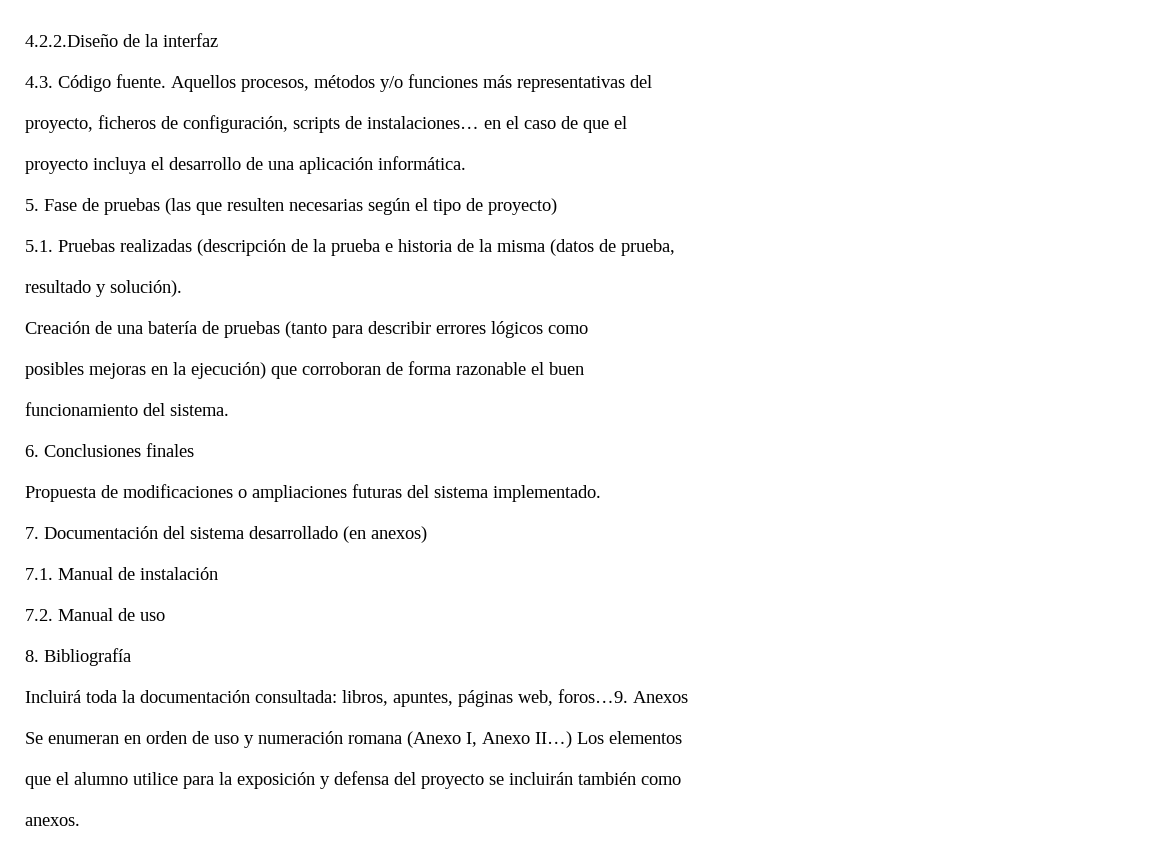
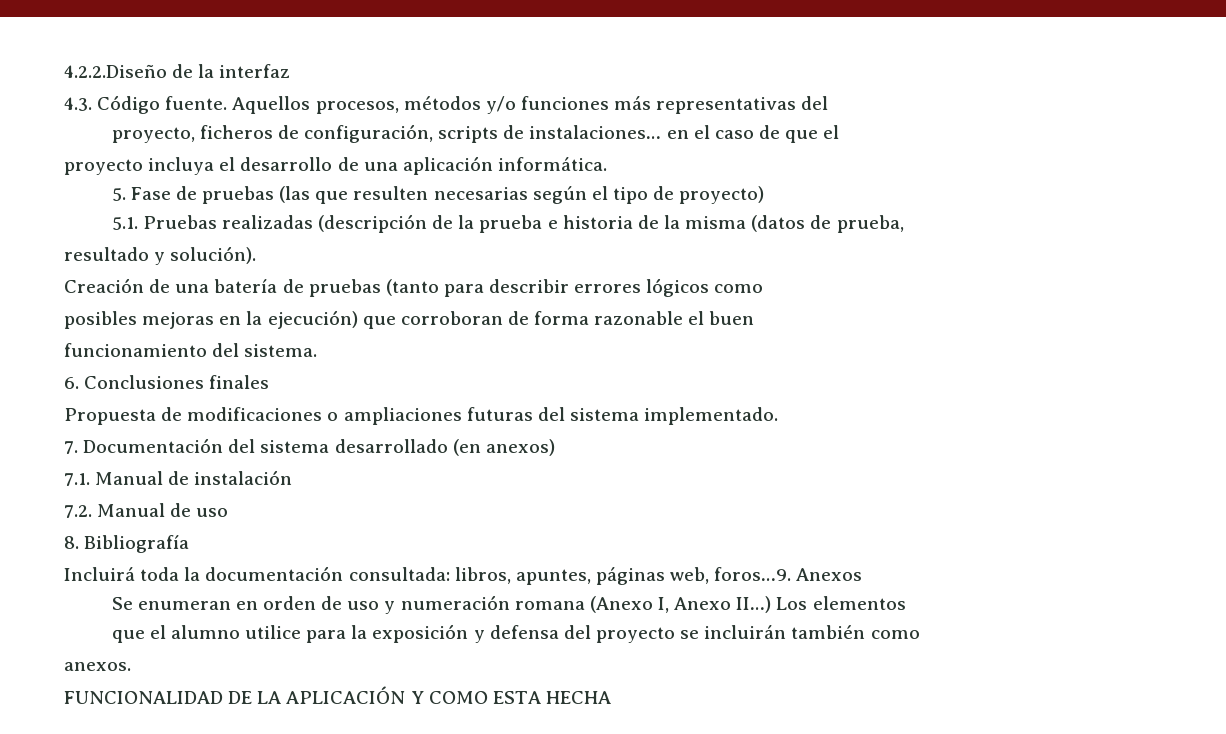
+ FUNCIONALIDAD DE LA APLICACIÓN Y COMO ESTA HECHA

